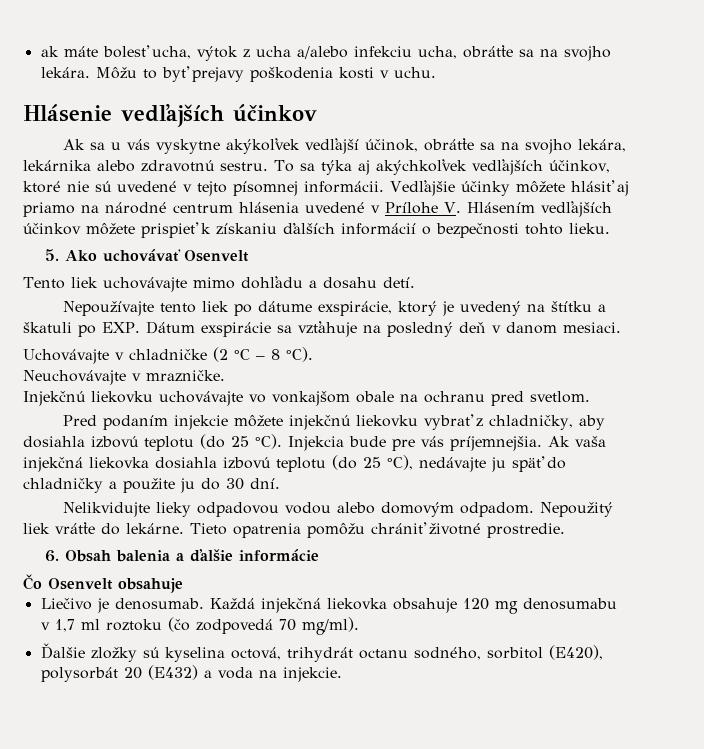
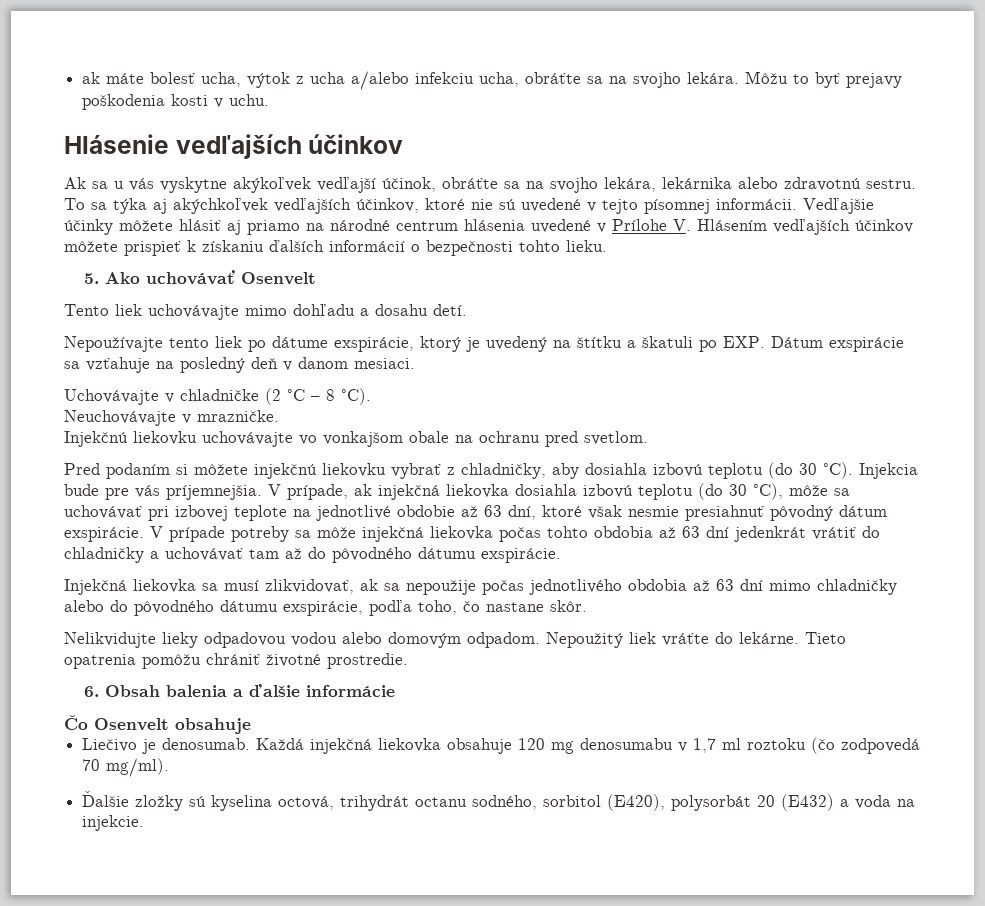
- Pred podaním injekcie môžete injekčnú liekovku vybrať z chladničky, aby dosiahla izbovú teplotu (do 25 °C).
+ Pred podaním si môžete injekčnú liekovku vybrať z chladničky, aby dosiahla izbovú teplotu (do 30 °C).
- Ak vaša injekčná liekovka dosiahla izbovú teplotu (do 25 °C), nedávajte ju späť do chladničky a použite ju do 30 dní.
+ V prípade, ak injekčná liekovka dosiahla izbovú teplotu (do 30 °C), môže sa uchovávať pri izbovej teplote na jednotlivé obdobie až 63 dní, ktoré však nesmie presiahnuť pôvodný dátum exspirácie. V prípade potreby sa môže injekčná liekovka počas tohto obdobia až 63 dní jedenkrát vrátiť do chladničky a uchovávať tam až do pôvodného dátumu exspirácie.
+ Injekčná liekovka sa musí zlikvidovať, ak sa nepoužije počas jednotlivého obdobia až 63 dní mimo chladničky alebo do pôvodného dátumu exspirácie, podľa toho, čo nastane skôr.

